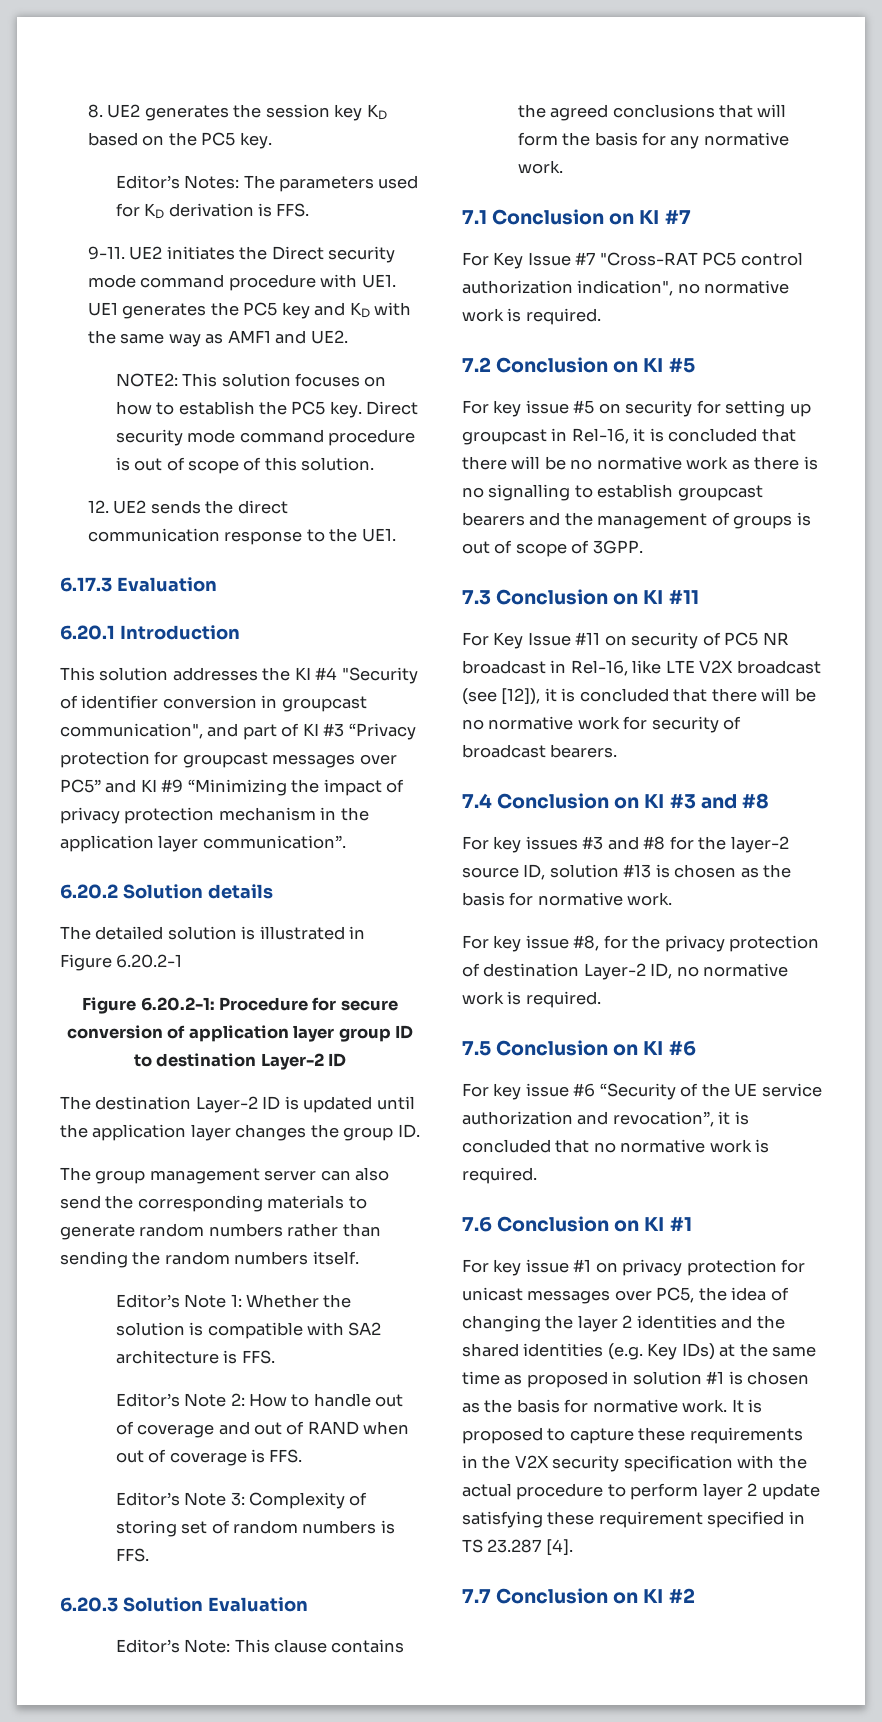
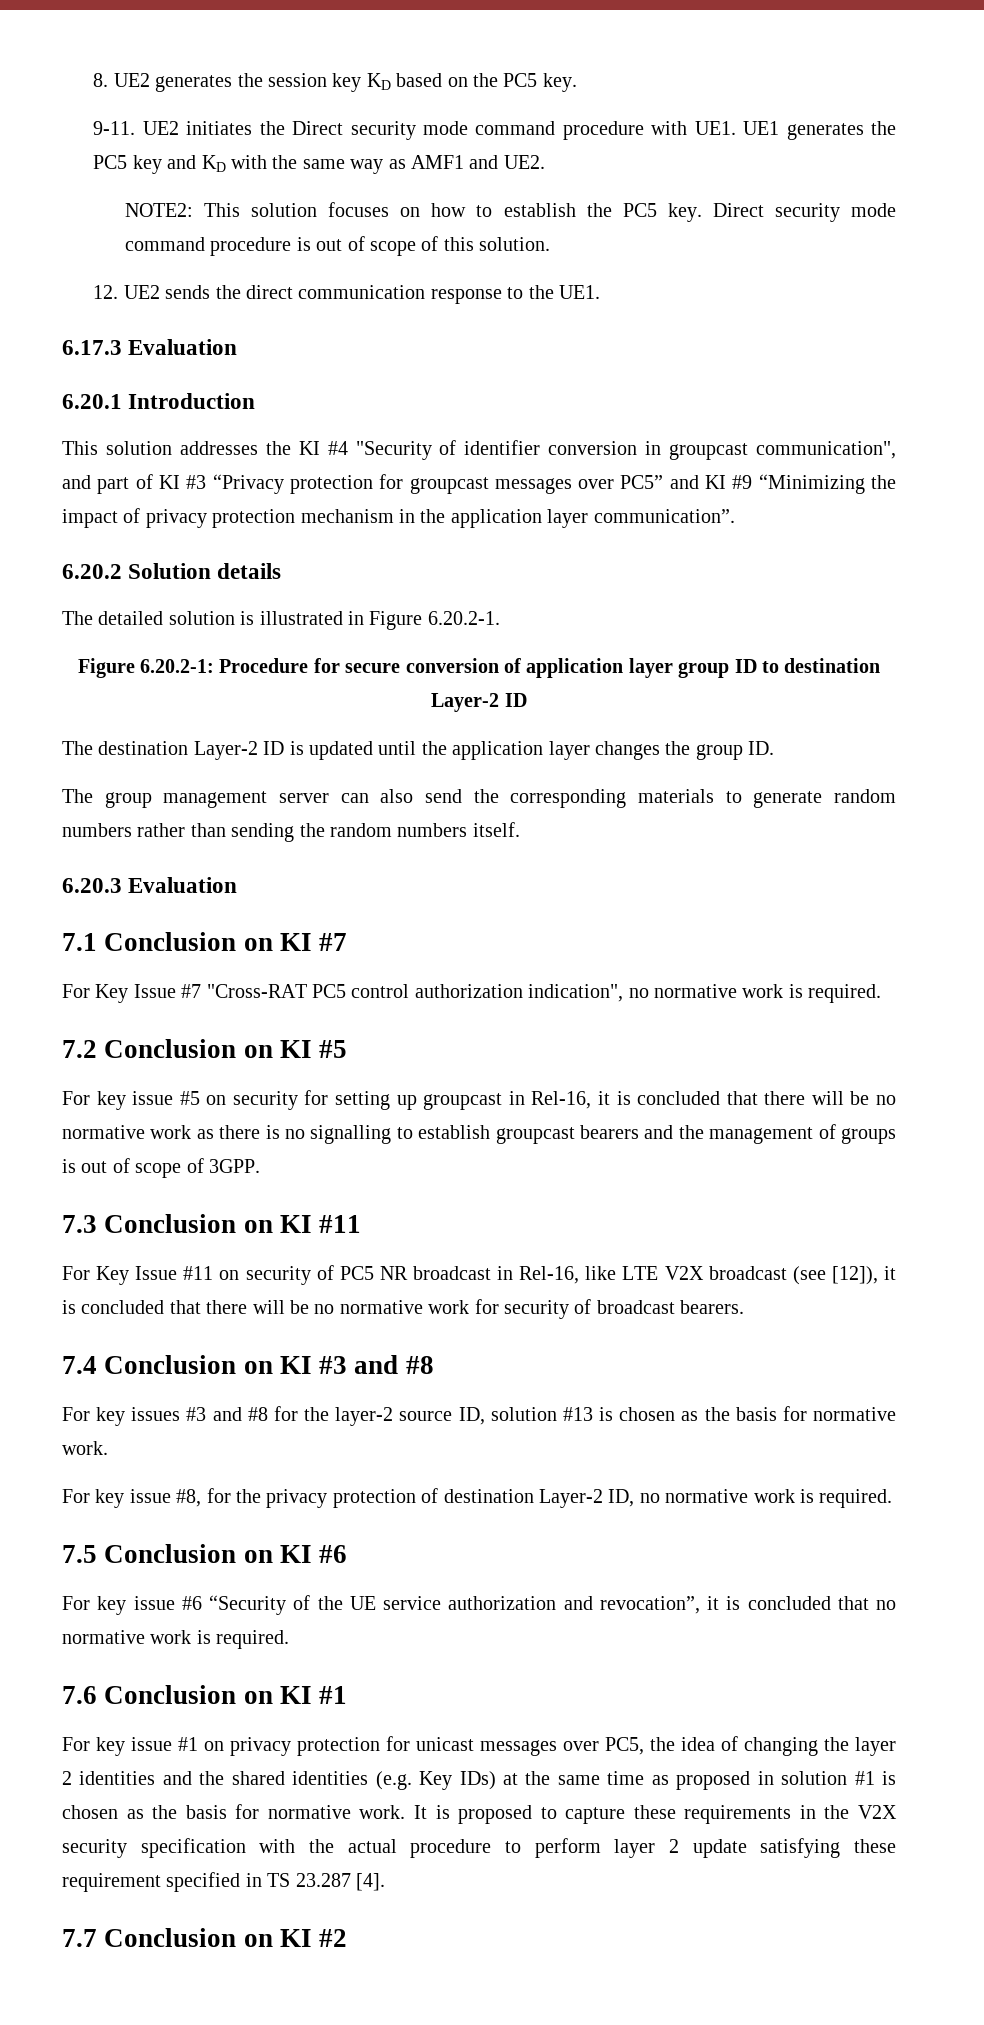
- Editor’s Notes: The parameters used for KD derivation is FFS.
- The detailed solution is illustrated in Figure 6.20.2-1
+ The detailed solution is illustrated in Figure 6.20.2-1.
- Editor’s Note 1: Whether the solution is compatible with SA2 architecture is FFS.
- Editor’s Note 2: How to handle out of coverage and out of RAND when out of coverage is FFS.
- Editor’s Note 3: Complexity of storing set of random numbers is FFS.
- 6.20.3 Solution Evaluation
- Editor’s Note: This clause contains the agreed conclusions that will form the basis for any normative work.
+ 6.20.3 Evaluation

